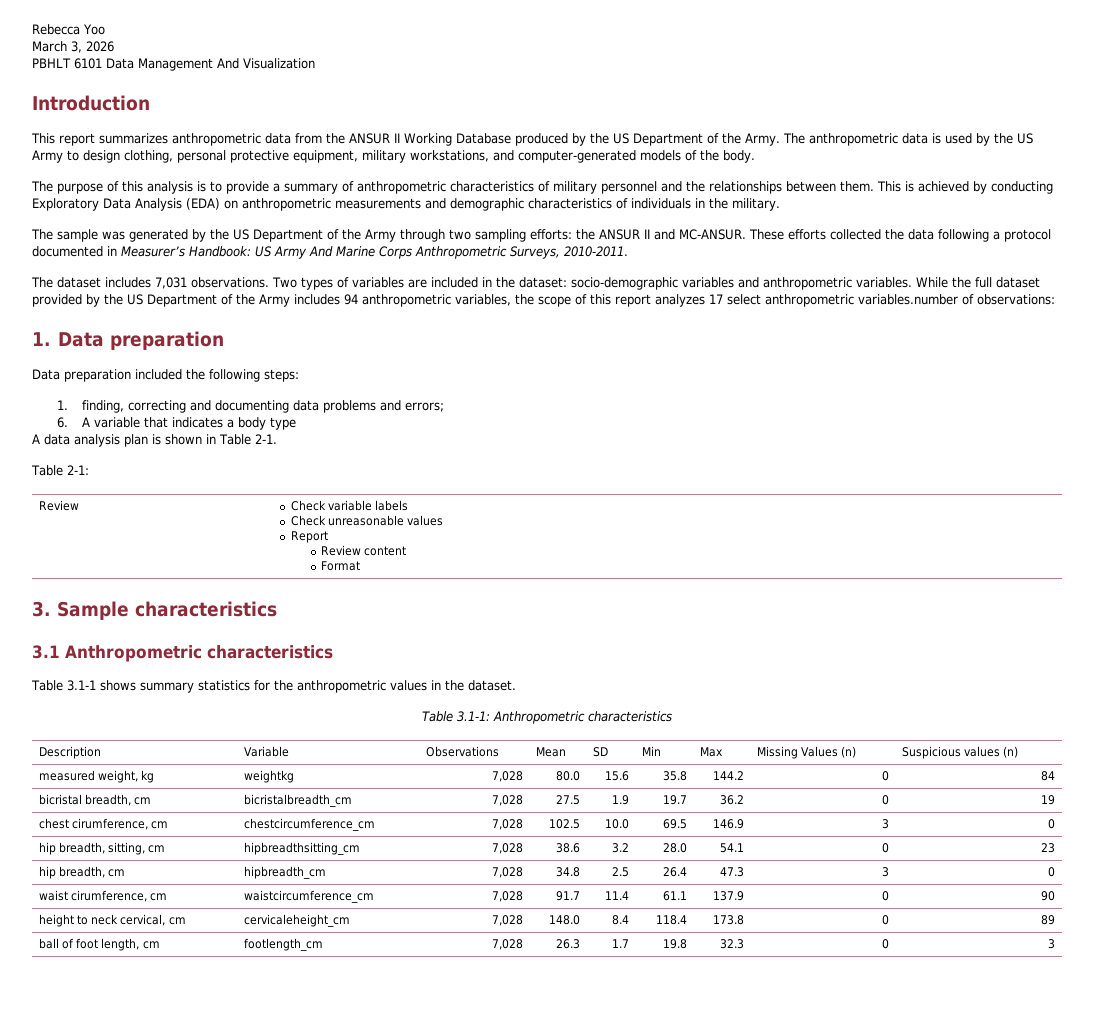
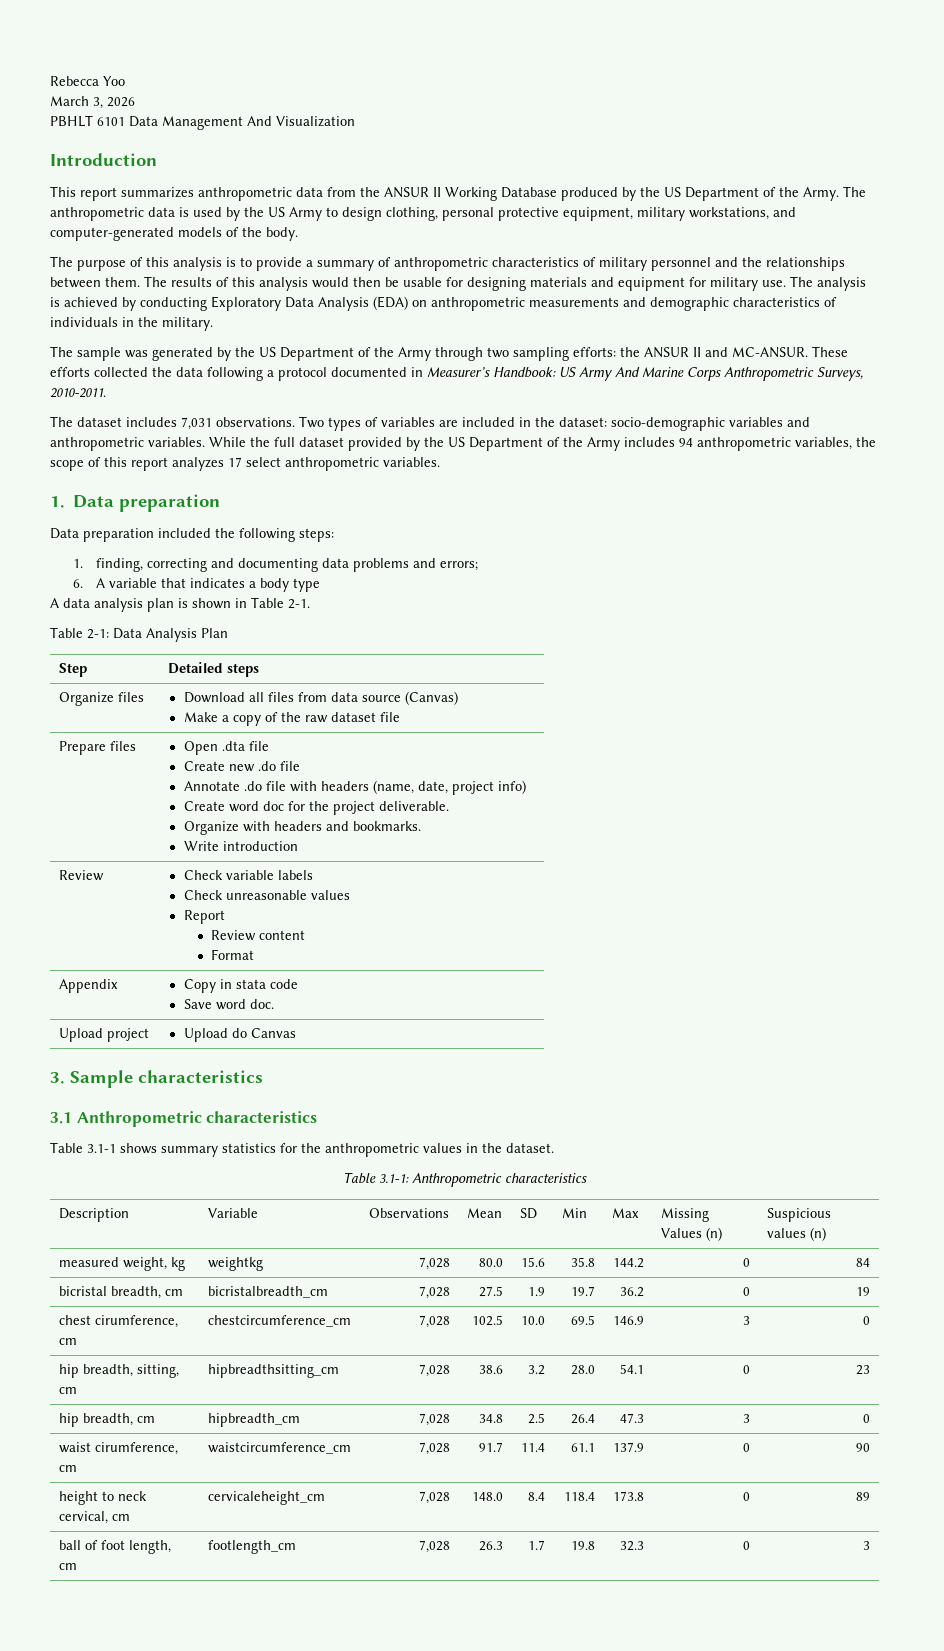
- This is achieved by conducting Exploratory Data Analysis (EDA) on anthropometric measurements and demographic characteristics of individuals in the military.
+ The results of this analysis would then be usable for designing materials and equipment for military use. The analysis is achieved by conducting Exploratory Data Analysis (EDA) on anthropometric measurements and demographic characteristics of individuals in the military.
- While the full dataset provided by the US Department of the Army includes 94 anthropometric variables, the scope of this report analyzes 17 select anthropometric variables.number of observations:
+ While the full dataset provided by the US Department of the Army includes 94 anthropometric variables, the scope of this report analyzes 17 select anthropometric variables.
- Table 2-1:
+ Table 2-1: Data Analysis Plan
+ Step | Detailed steps
+ Organize files | Download all files from data source (Canvas)
+ Make a copy of the raw dataset file
+ Prepare files | Open .dta file
+ Create new .do file
+ Annotate .do file with headers (name, date, project info)
+ Create word doc for the project deliverable.
+ Organize with headers and bookmarks.
+ Write introduction
+ Appendix | Copy in stata code
+ Save word doc.
+ Upload project | Upload do Canvas

